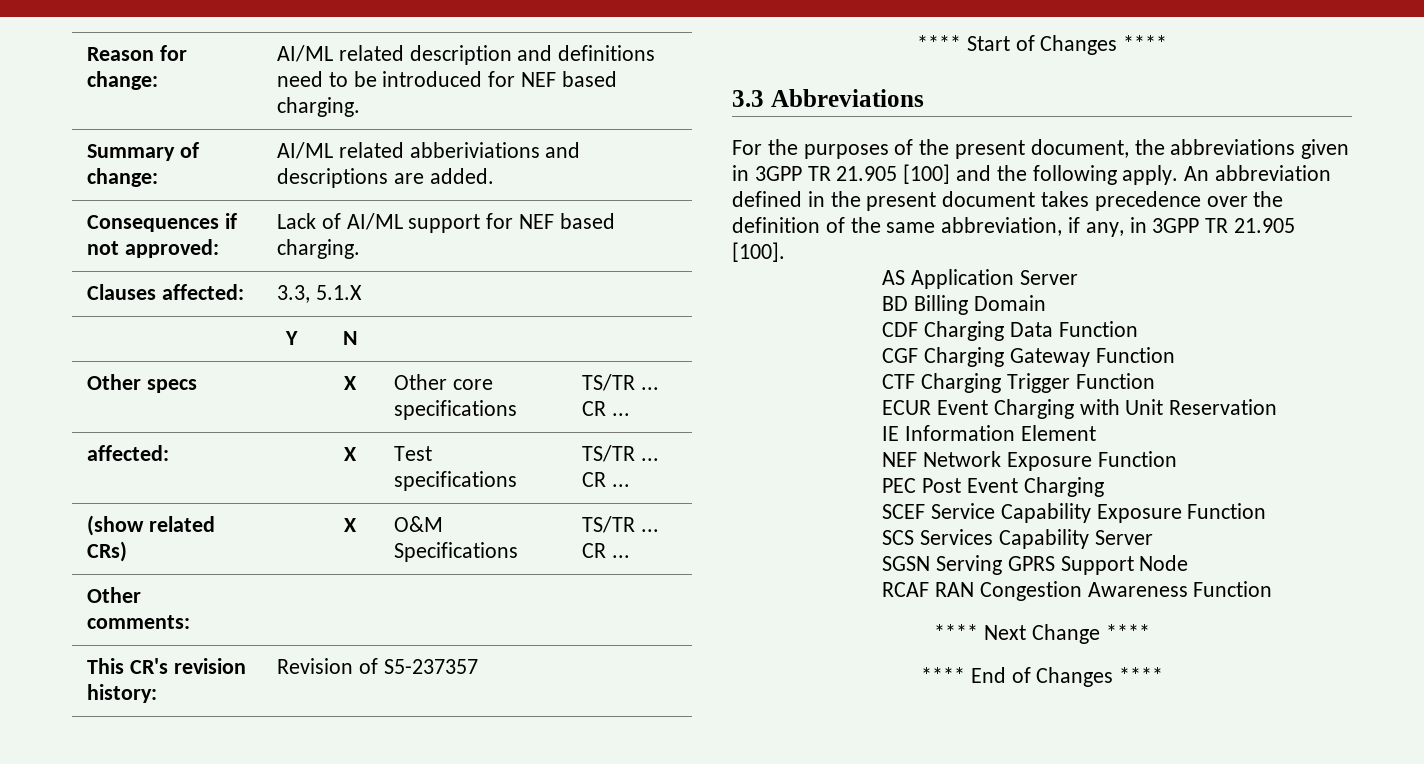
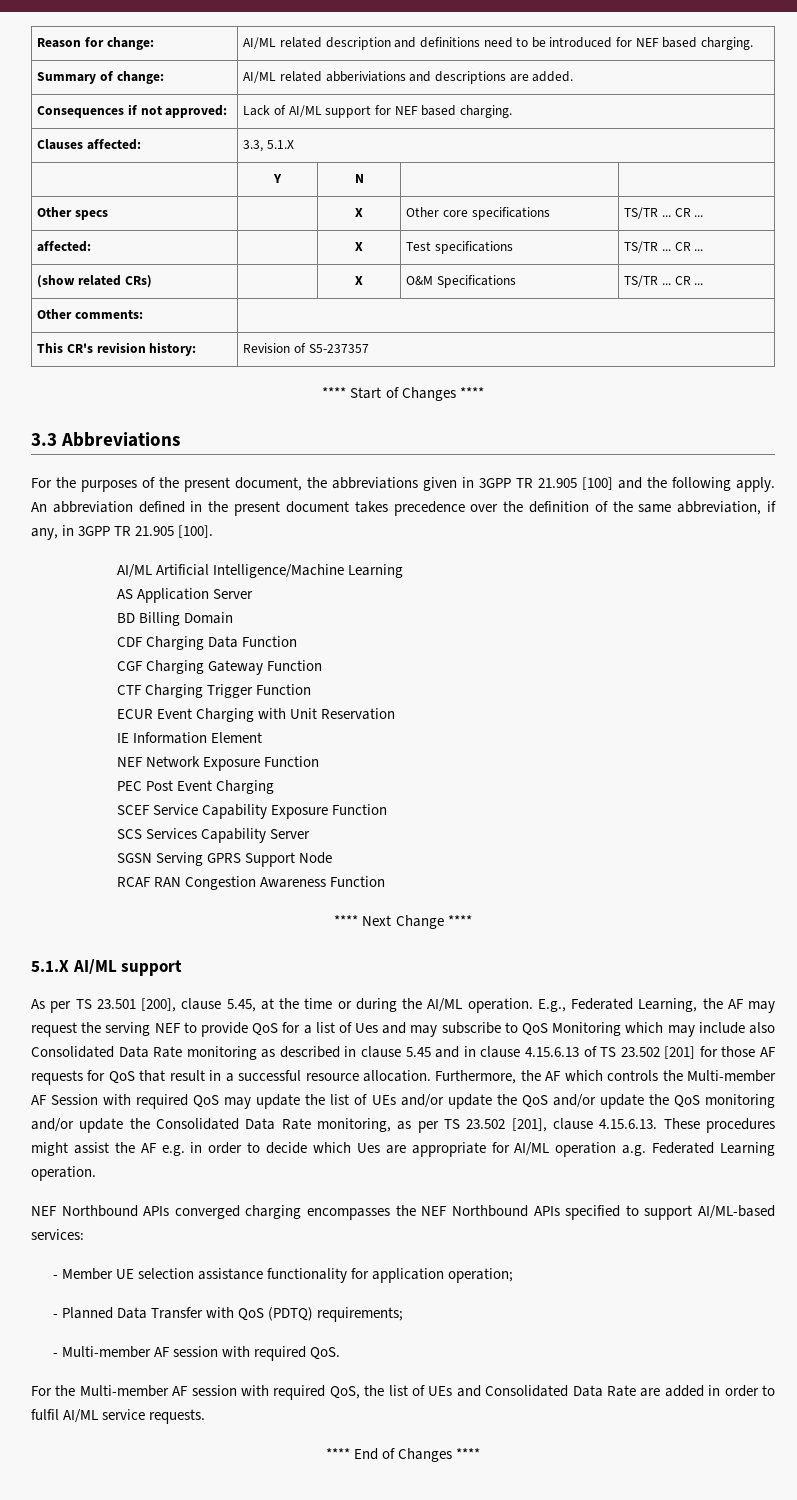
+ AI/ML Artificial Intelligence/Machine Learning
+ 5.1.X AI/ML support
+ As per TS 23.501 [200], clause 5.45, at the time or during the AI/ML operation. E.g., Federated Learning, the AF may request the serving NEF to provide QoS for a list of Ues and may subscribe to QoS Monitoring which may include also Consolidated Data Rate monitoring as described in clause 5.45 and in clause 4.15.6.13 of TS 23.502 [201] for those AF requests for QoS that result in a successful resource allocation. Furthermore, the AF which controls the Multi-member AF Session with required QoS may update the list of UEs and/or update the QoS and/or update the QoS monitoring and/or update the Consolidated Data Rate monitoring, as per TS 23.502 [201], clause 4.15.6.13. These procedures might assist the AF e.g. in order to decide which Ues are appropriate for AI/ML operation a.g. Federated Learning operation.
+ NEF Northbound APIs converged charging encompasses the NEF Northbound APIs specified to support AI/ML-based services:
+ - Member UE selection assistance functionality for application operation;
+ - Planned Data Transfer with QoS (PDTQ) requirements;
+ - Multi-member AF session with required QoS.
+ For the Multi-member AF session with required QoS, the list of UEs and Consolidated Data Rate are added in order to fulfil AI/ML service requests.

